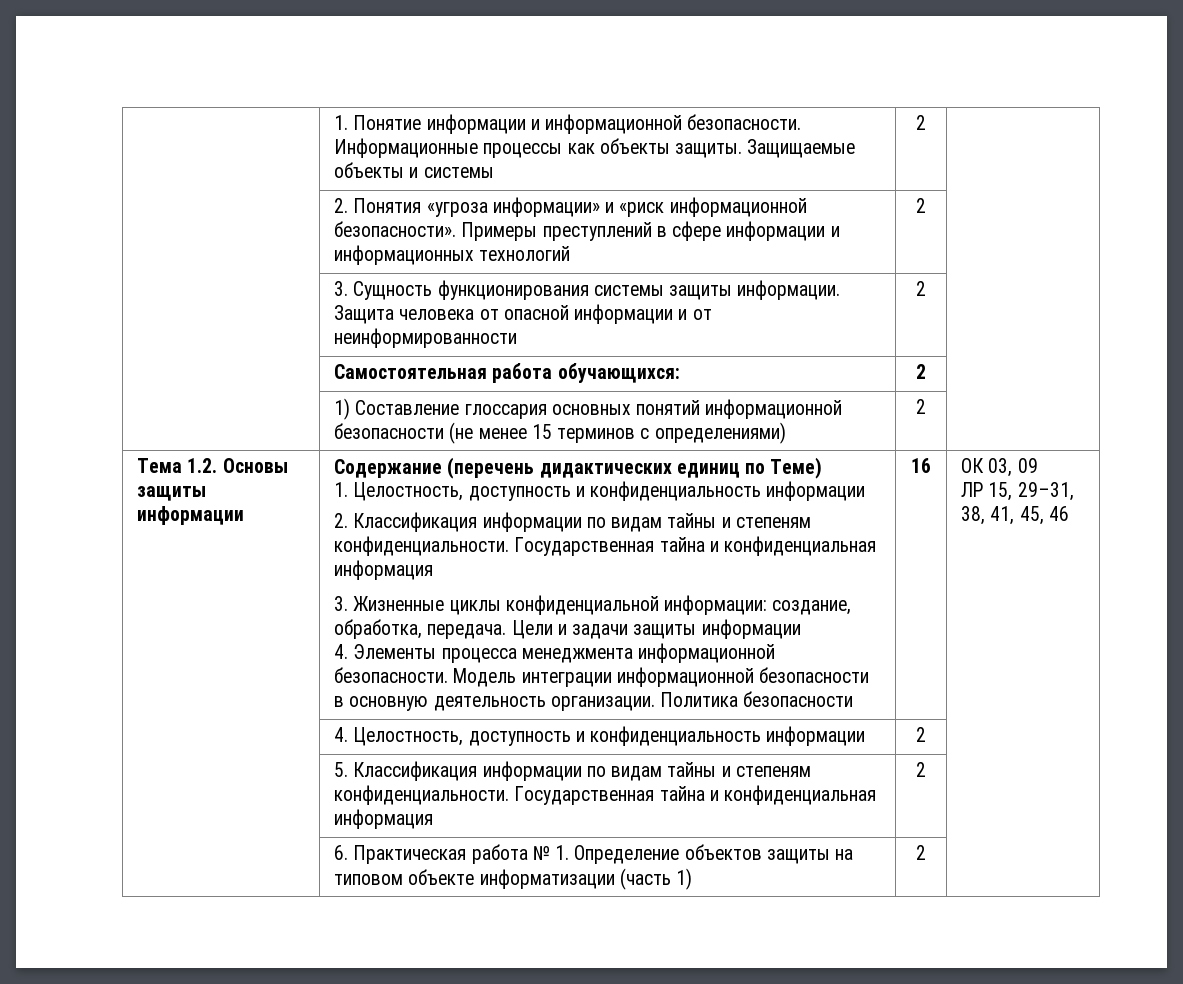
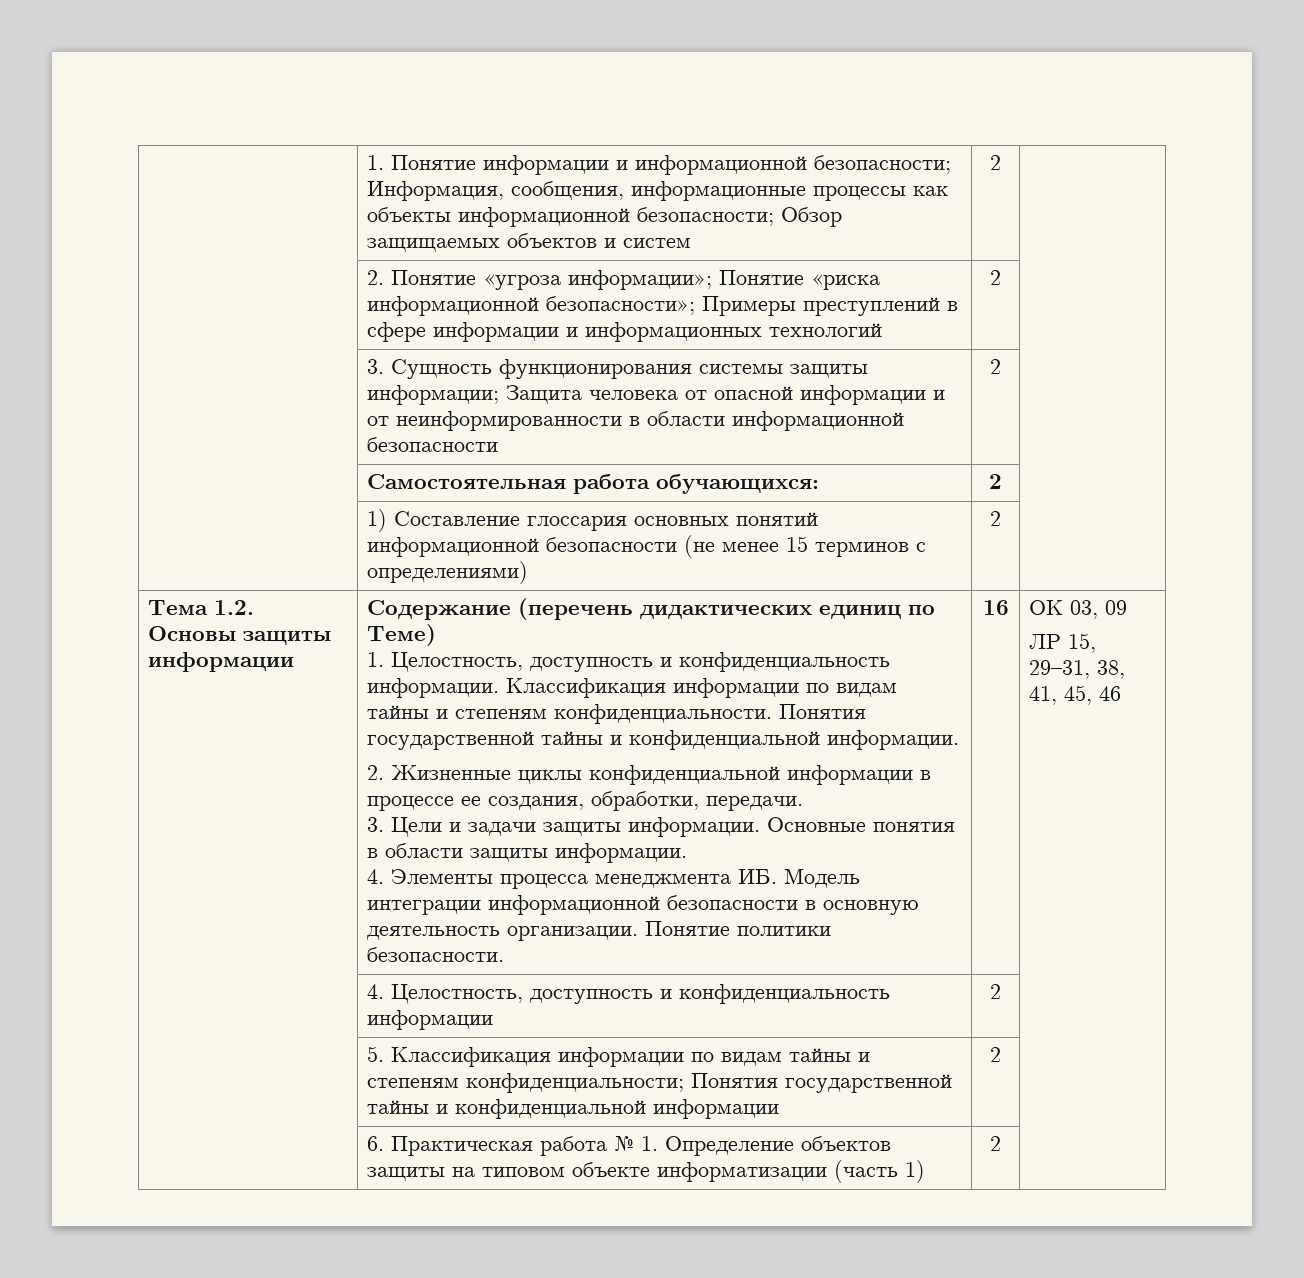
- | 1. Понятие информации и информационной безопасности. Информационные процессы как объекты защиты. Защищаемые объекты и системы | 2 |
- | 2. Понятия «угроза информации» и «риск информационной безопасности». Примеры преступлений в сфере информации и информационных технологий | 2 |
+ | 1. Понятие информации и информационной безопасности; Информация, сообщения, информационные процессы как объекты информационной безопасности; Обзор защищаемых объектов и систем | 2 |
+ | 2. Понятие «угроза информации»; Понятие «риска информационной безопасности»; Примеры преступлений в сфере информации и информационных технологий | 2 |
- | 3. Сущность функционирования системы защиты информации. Защита человека от опасной информации и от неинформированности | 2 |
+ | 3. Сущность функционирования системы защиты информации; Защита человека от опасной информации и от неинформированности в области информационной безопасности | 2 |
- 1. Целостность, доступность и конфиденциальность информации
- 2. Классификация информации по видам тайны и степеням конфиденциальности. Государственная тайна и конфиденциальная информация
- 3. Жизненные циклы конфиденциальной информации: создание, обработка, передача. Цели и задачи защиты информации
+ 1. Целостность, доступность и конфиденциальность информации. Классификация информации по видам тайны и степеням конфиденциальности. Понятия государственной тайны и конфиденциальной информации.
+ 2. Жизненные циклы конфиденциальной информации в процессе ее создания, обработки, передачи.
+ 3. Цели и задачи защиты информации. Основные понятия в области защиты информации.
- 4. Элементы процесса менеджмента информационной безопасности. Модель интеграции информационной безопасности в основную деятельность организации.
+ 4. Элементы процесса менеджмента ИБ. Модель интеграции информационной безопасности в основную деятельность организации.
- Политика безопасности
+ Понятие политики безопасности.
- | 5. Классификация информации по видам тайны и степеням конфиденциальности. Государственная тайна и конфиденциальная информация | 2 |
+ | 5. Классификация информации по видам тайны и степеням конфиденциальности; Понятия государственной тайны и конфиденциальной информации | 2 |

